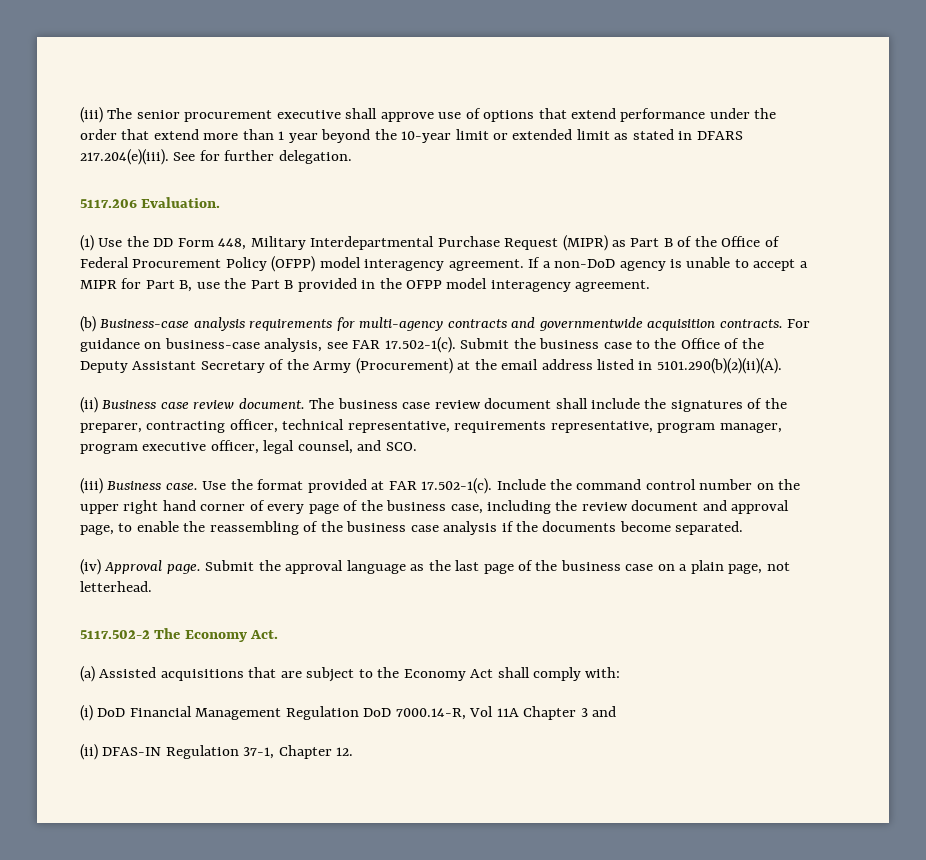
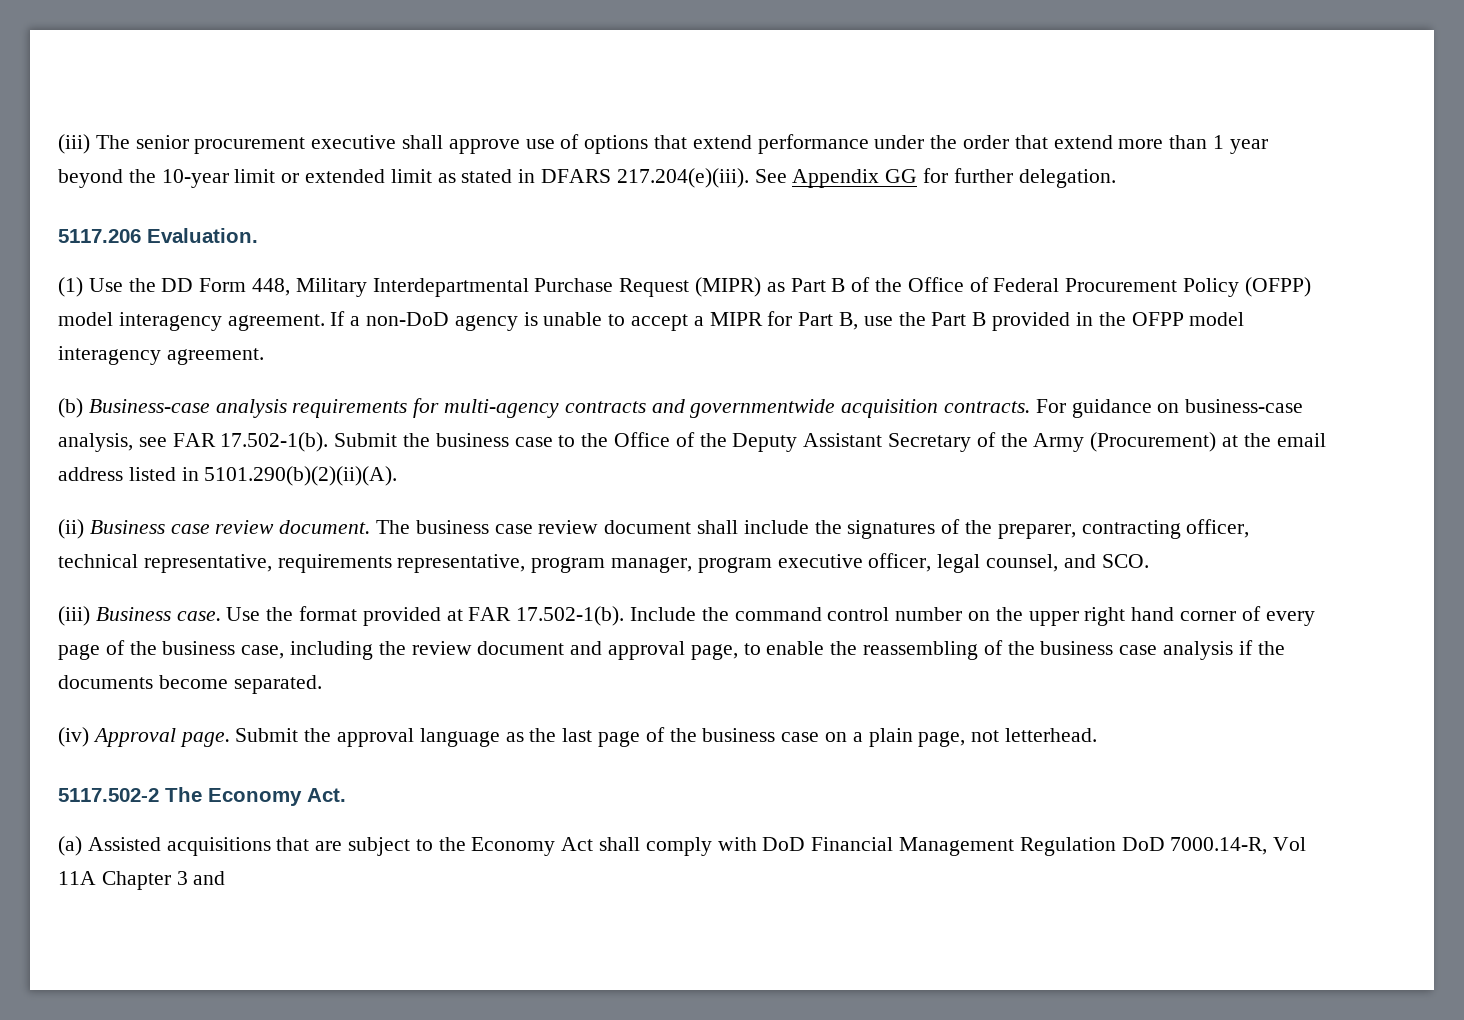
- (iii) The senior procurement executive shall approve use of options that extend performance under the order that extend more than 1 year beyond the 10-year limit or extended limit as stated in DFARS 217.204(e)(iii). See for further delegation.
+ (iii) The senior procurement executive shall approve use of options that extend performance under the order that extend more than 1 year beyond the 10-year limit or extended limit as stated in DFARS 217.204(e)(iii). See Appendix GG for further delegation.
- For guidance on business-case analysis, see FAR 17.502-1(c). Submit the business case to the Office of the Deputy Assistant Secretary of the Army (Procurement) at the email address listed in 5101.290(b)(2)(ii)(A).
+ For guidance on business-case analysis, see FAR 17.502-1(b). Submit the business case to the Office of the Deputy Assistant Secretary of the Army (Procurement) at the email address listed in 5101.290(b)(2)(ii)(A).
- Use the format provided at FAR 17.502-1(c). Include the command control number on the upper right hand corner of every page of the business case, including the review document and approval page, to enable the reassembling of the business case analysis if the documents become separated.
+ Use the format provided at FAR 17.502-1(b). Include the command control number on the upper right hand corner of every page of the business case, including the review document and approval page, to enable the reassembling of the business case analysis if the documents become separated.
- (a) Assisted acquisitions that are subject to the Economy Act shall comply with:
- (i) DoD Financial Management Regulation DoD 7000.14-R, Vol 11A Chapter 3 and
+ (a) Assisted acquisitions that are subject to the Economy Act shall comply with DoD Financial Management Regulation DoD 7000.14-R, Vol 11A Chapter 3 and
- (ii) DFAS-IN Regulation 37-1, Chapter 12.

